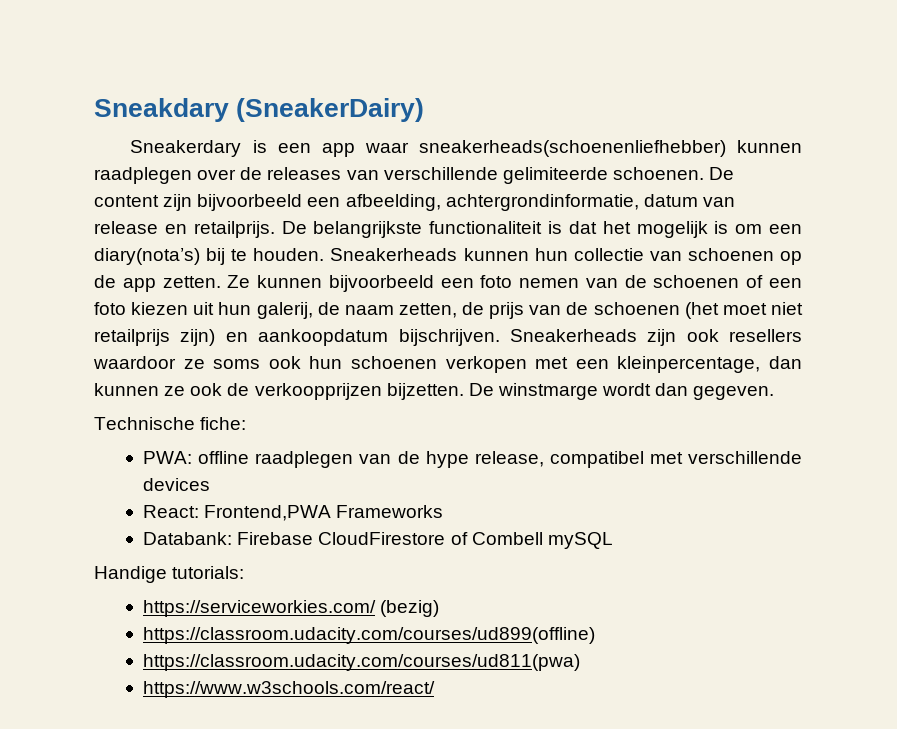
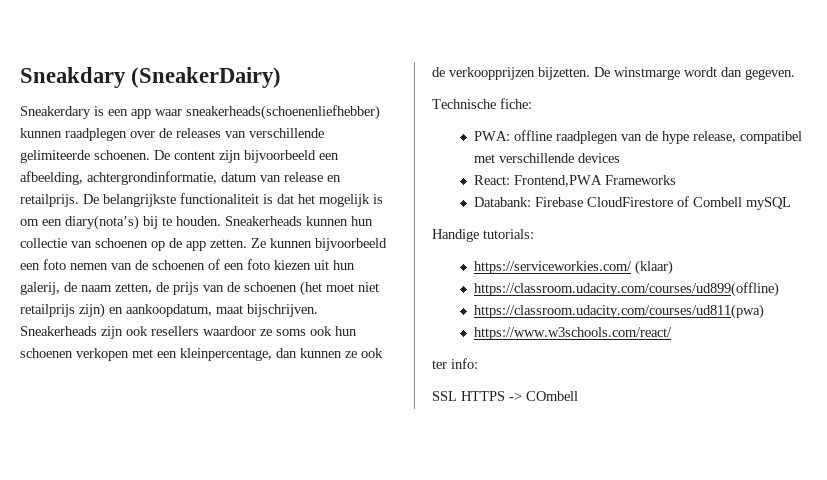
- Ze kunnen bijvoorbeeld een foto nemen van de schoenen of een foto kiezen uit hun galerij, de naam zetten, de prijs van de schoenen (het moet niet retailprijs zijn) en aankoopdatum bijschrijven.
+ Ze kunnen bijvoorbeeld een foto nemen van de schoenen of een foto kiezen uit hun galerij, de naam zetten, de prijs van de schoenen (het moet niet retailprijs zijn) en aankoopdatum, maat bijschrijven.
- https://serviceworkies.com/ (bezig)
+ https://serviceworkies.com/ (klaar)
+ ter info:
+ SSL HTTPS -> COmbell

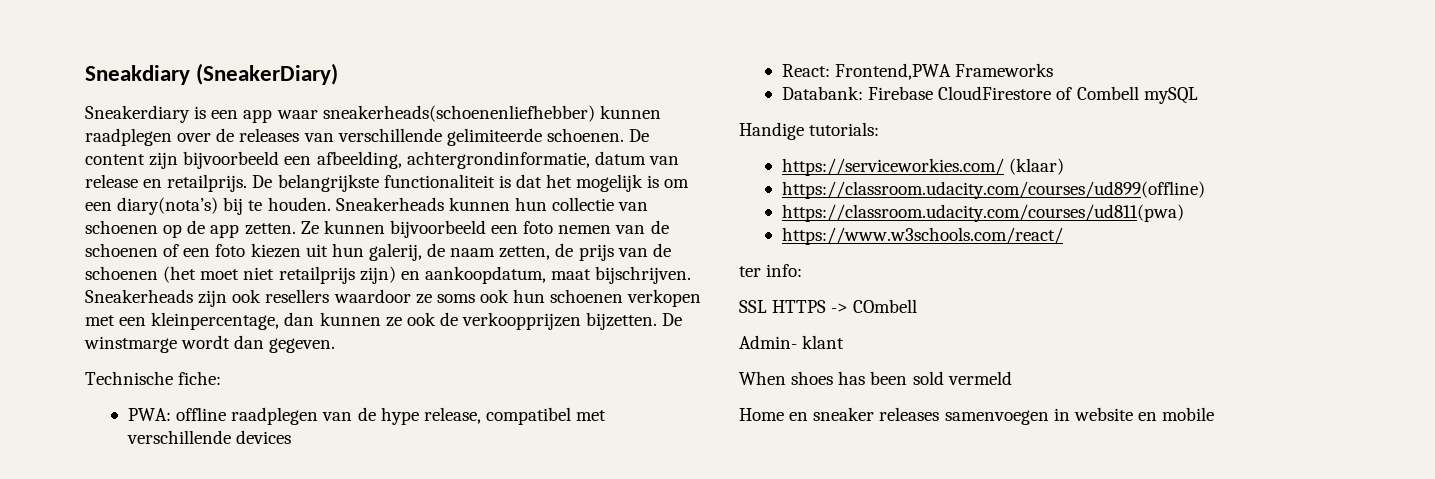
- Sneakdary (SneakerDairy)
- Sneakerdary is een app waar sneakerheads(schoenenliefhebber) kunnen raadplegen over de releases van verschillende gelimiteerde schoenen.
+ Sneakdiary (SneakerDiary)
+ Sneakerdiary is een app waar sneakerheads(schoenenliefhebber) kunnen raadplegen over de releases van verschillende gelimiteerde schoenen.
+ Admin- klant
+ When shoes has been sold vermeld
+ Home en sneaker releases samenvoegen in website en mobile

